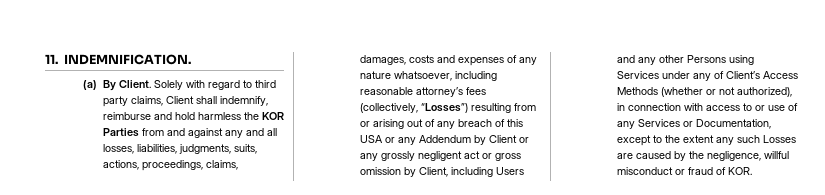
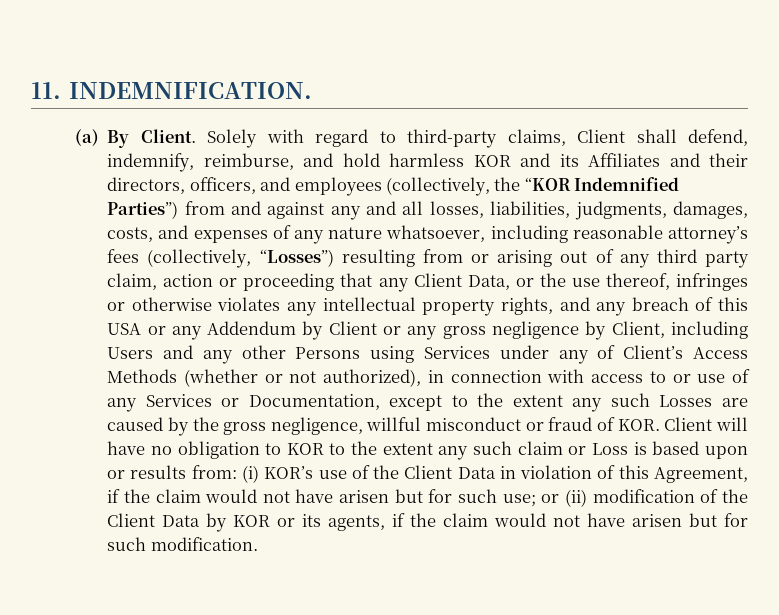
- Solely with regard to third party claims, Client shall indemnify, reimburse and hold harmless the KOR Parties from and against any and all losses, liabilities, judgments, suits, actions, proceedings, claims, damages, costs and expenses of any nature whatsoever, including reasonable attorney’s fees (collectively, “Losses”) resulting from or arising out of any breach of this USA or any Addendum by Client or any grossly negligent act or gross omission by Client, including Users and any other Persons using Services under any of Client’s Access Methods (whether or not authorized), in connection with access to or use of any Services or Documentation, except to the extent any such Losses are caused by the negligence, willful misconduct or fraud of KOR.
+ Solely with regard to third-party claims, Client shall defend, indemnify, reimburse, and hold harmless KOR and its Affiliates and their directors, officers, and employees (collectively, the “KOR Indemnified Parties”) from and against any and all losses, liabilities, judgments, damages, costs, and expenses of any nature whatsoever, including reasonable attorney’s fees (collectively, “Losses”) resulting from or arising out of any third party claim, action or proceeding that any Client Data, or the use thereof, infringes or otherwise violates any intellectual property rights, and any breach of this USA or any Addendum by Client or any gross negligence by Client, including Users and any other Persons using Services under any of Client’s Access Methods (whether or not authorized), in connection with access to or use of any Services or Documentation, except to the extent any such Losses are caused by the gross negligence, willful misconduct or fraud of KOR. Client will have no obligation to KOR to the extent any such claim or Loss is based upon or results from: (i) KOR’s use of the Client Data in violation of this Agreement, if the claim would not have arisen but for such use; or (ii) modification of the Client Data by KOR or its agents, if the claim would not have arisen but for such modification.

